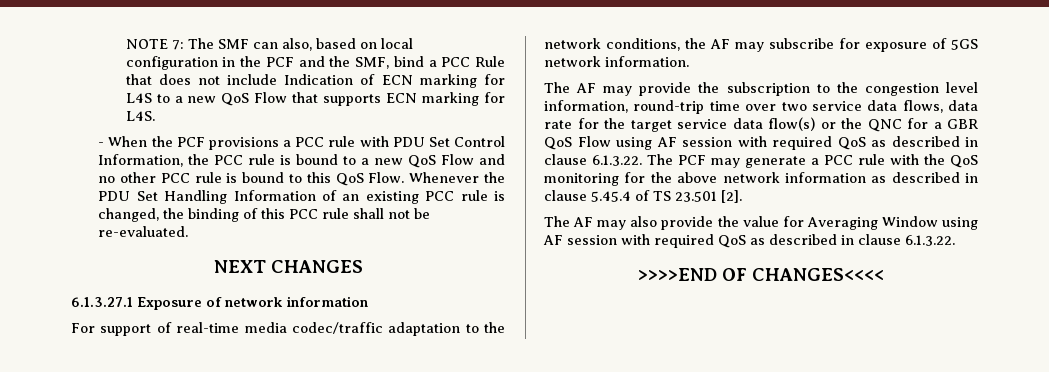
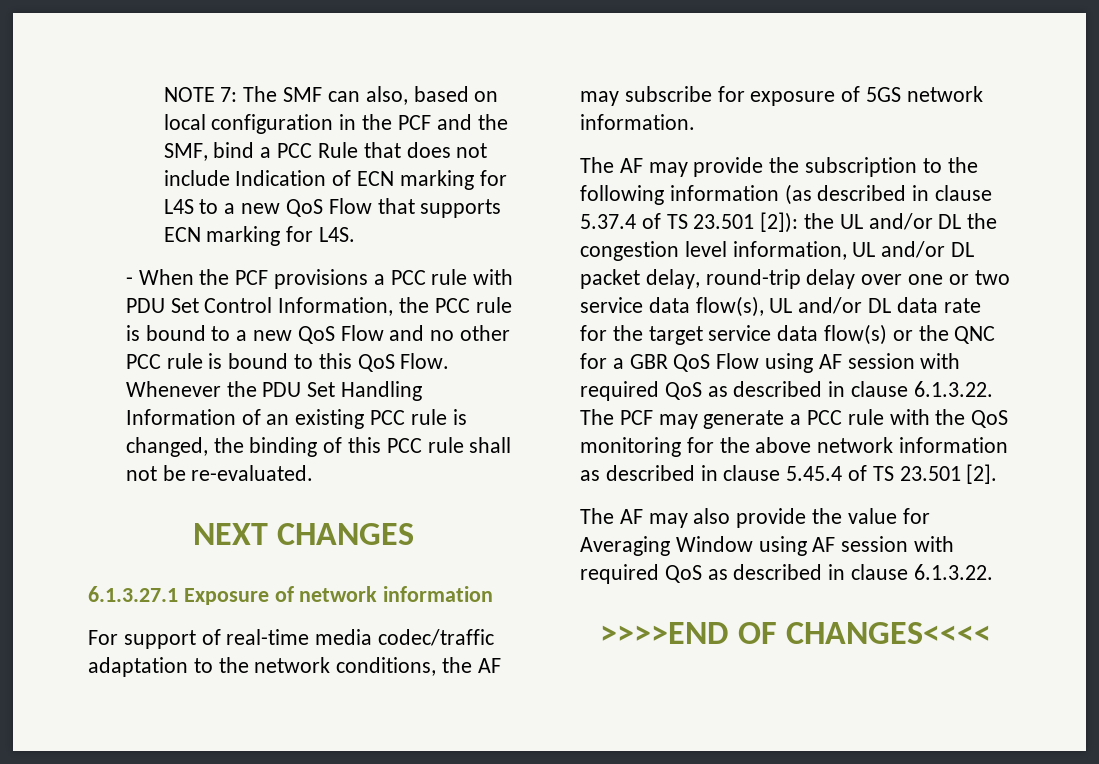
- The AF may provide the subscription to the congestion level information, round-trip time over two service data flows, data rate for the target service data flow(s) or the QNC for a GBR QoS Flow using AF session with required QoS as described in clause 6.1.3.22. The PCF may generate a PCC rule with the QoS monitoring for the above network information as described in clause 5.45.4 of TS 23.501 [2].
+ The AF may provide the subscription to the following information (as described in clause 5.37.4 of TS 23.501 [2]): the UL and/or DL the congestion level information, UL and/or DL packet delay, round-trip delay over one or two service data flow(s), UL and/or DL data rate for the target service data flow(s) or the QNC for a GBR QoS Flow using AF session with required QoS as described in clause 6.1.3.22. The PCF may generate a PCC rule with the QoS monitoring for the above network information as described in clause 5.45.4 of TS 23.501 [2].

